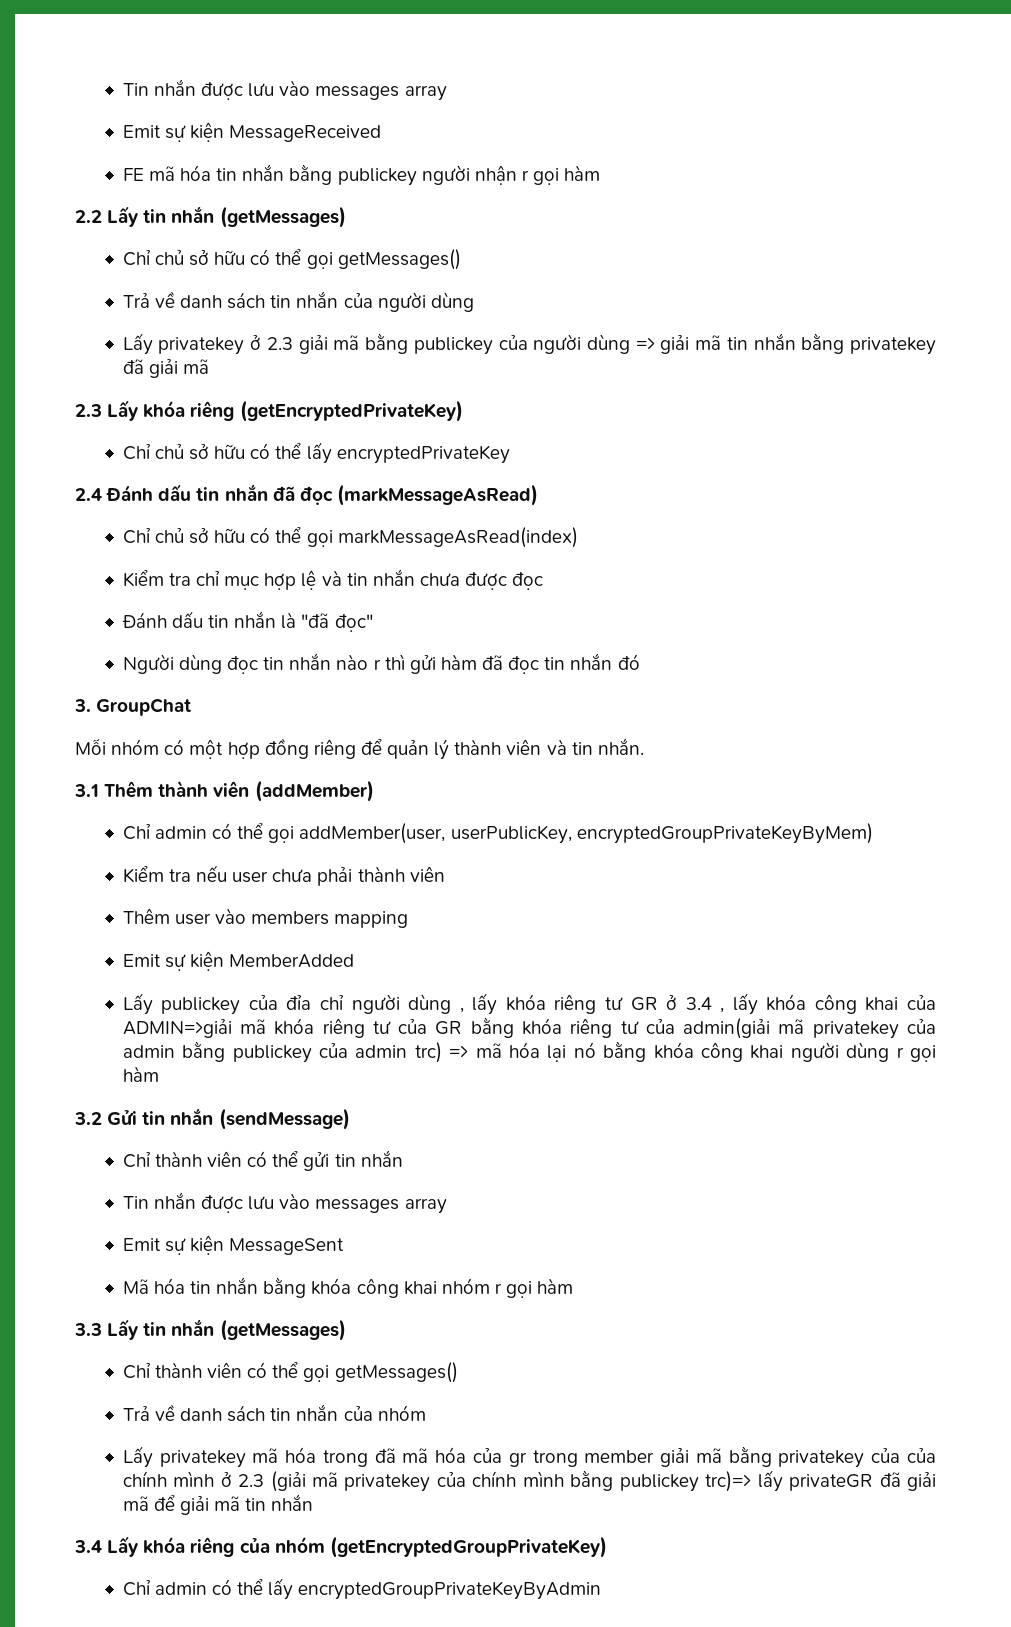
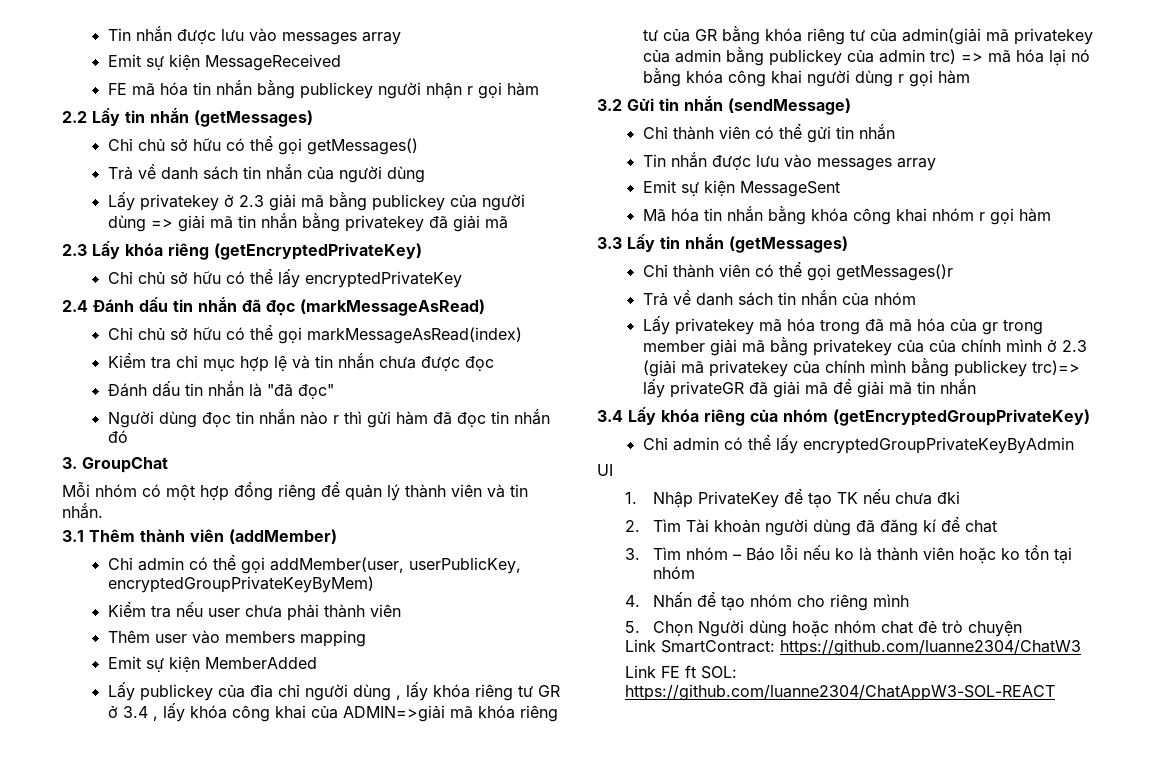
- Chỉ thành viên có thể gọi getMessages()
+ Chỉ thành viên có thể gọi getMessages()r
+ UI
+ 1. Nhập PrivateKey để tạo TK nếu chưa đki
+ 2. Tìm Tài khoản người dùng đã đăng kí để chat
+ 3. Tìm nhóm – Báo lỗi nếu ko là thành viên hoặc ko tồn tại nhóm
+ 4. Nhấn để tạo nhóm cho riêng mình
+ 5. Chọn Người dùng hoặc nhóm chat đẻ trò chuyện
+ Link SmartContract: https://github.com/luanne2304/ChatW3
+ Link FE ft SOL: https://github.com/luanne2304/ChatAppW3-SOL-REACT

